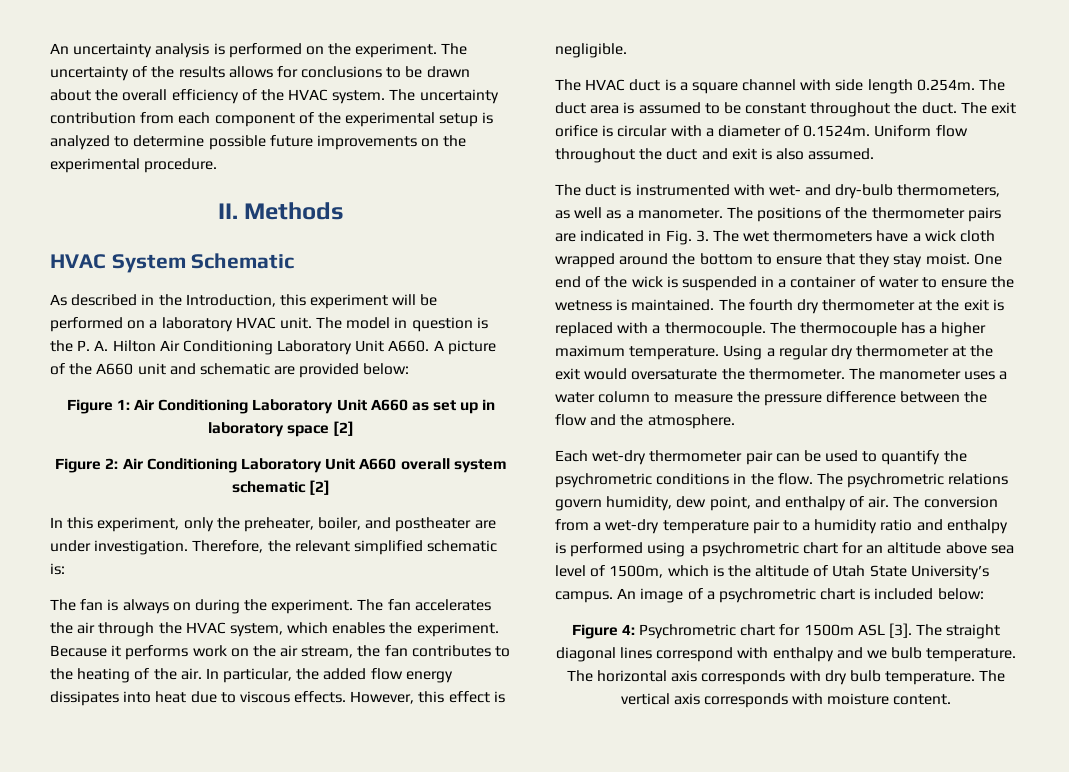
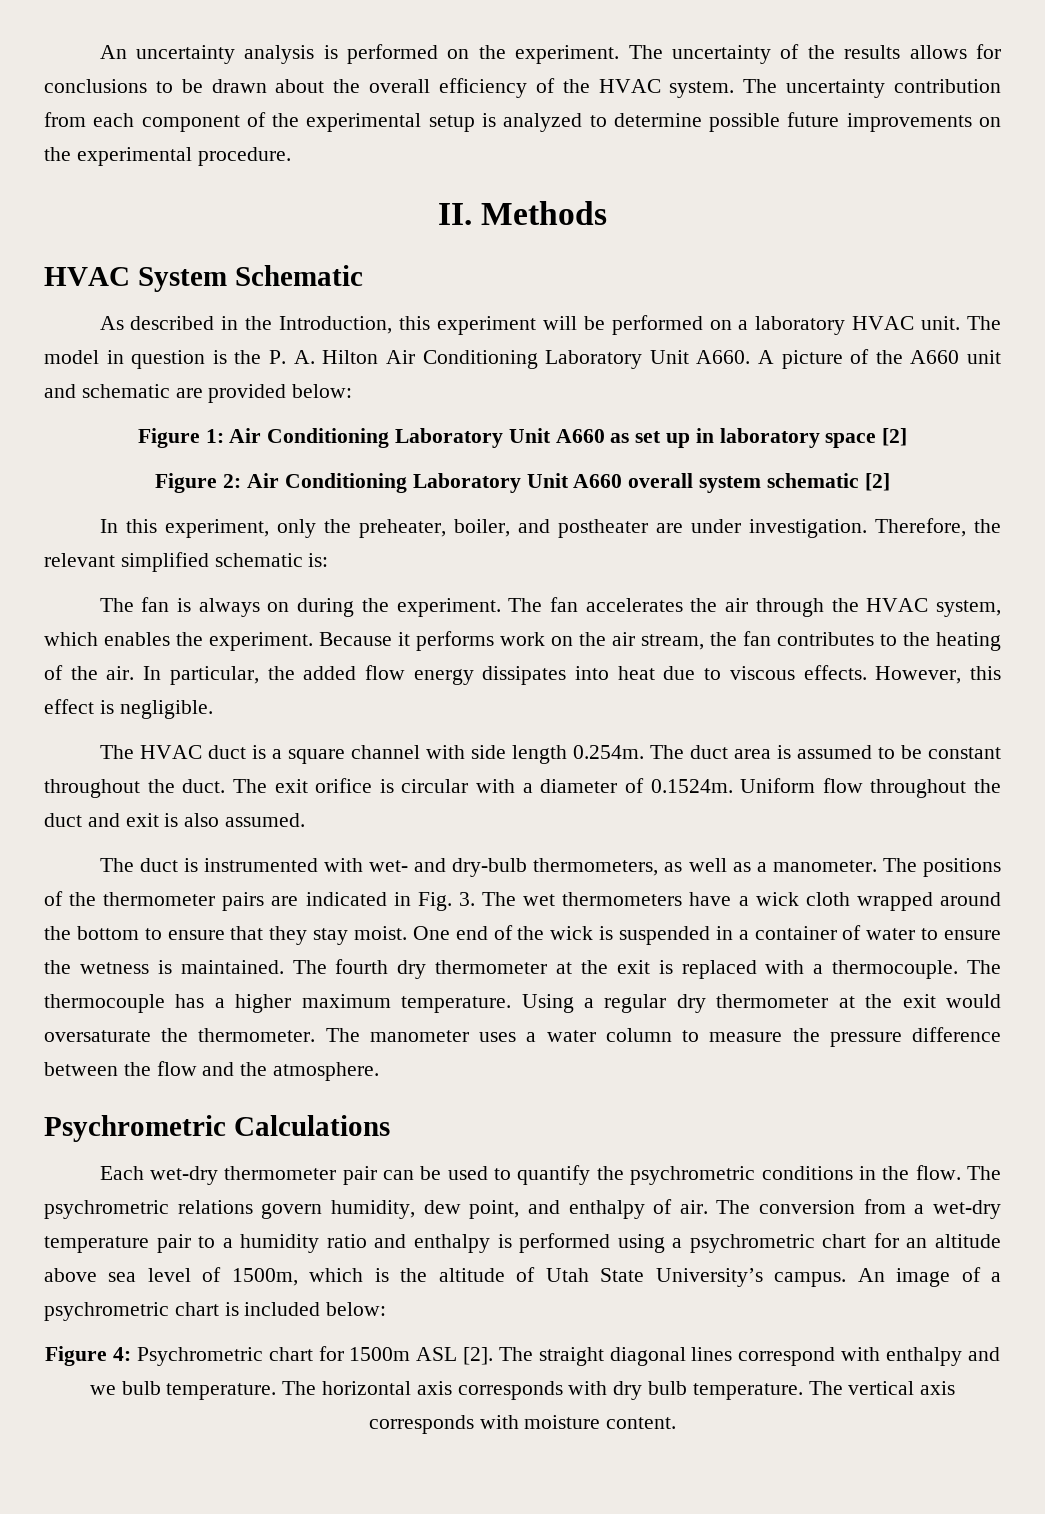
+ Psychrometric Calculations
- Figure 4: Psychrometric chart for 1500m ASL [3].
+ Figure 4: Psychrometric chart for 1500m ASL [2].

